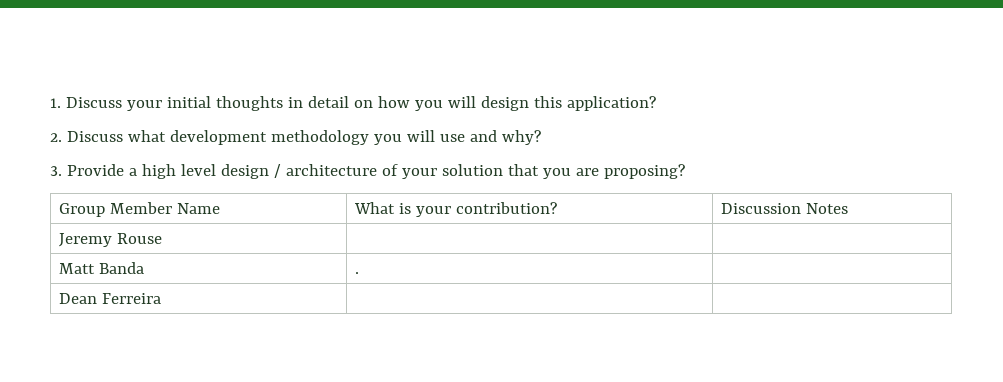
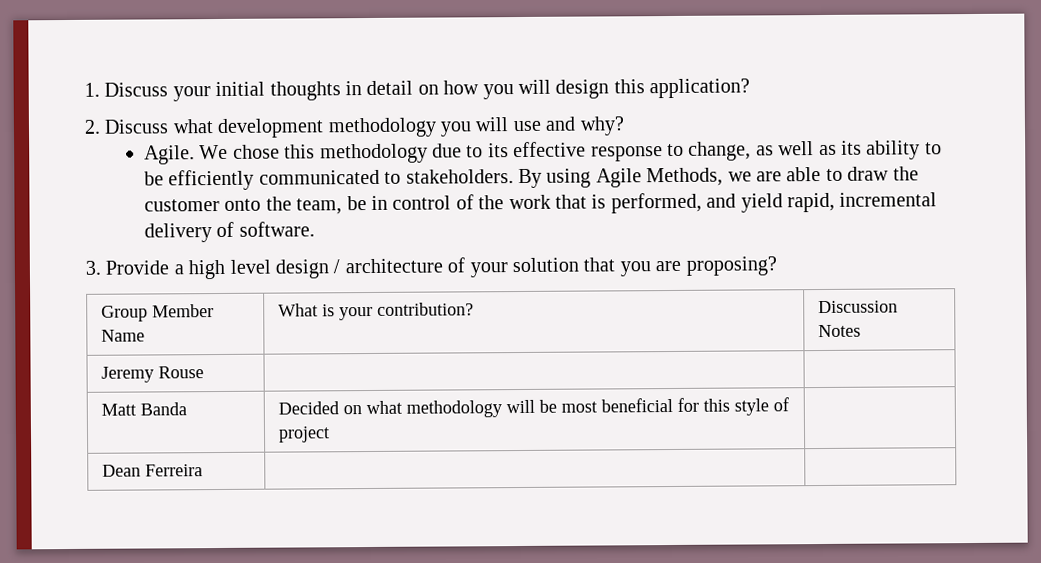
+ Agile. We chose this methodology due to its effective response to change, as well as its ability to be efficiently communicated to stakeholders. By using Agile Methods, we are able to draw the customer onto the team, be in control of the work that is performed, and yield rapid, incremental delivery of software.
- Matt Banda | . |
+ Matt Banda | Decided on what methodology will be most beneficial for this style of project |

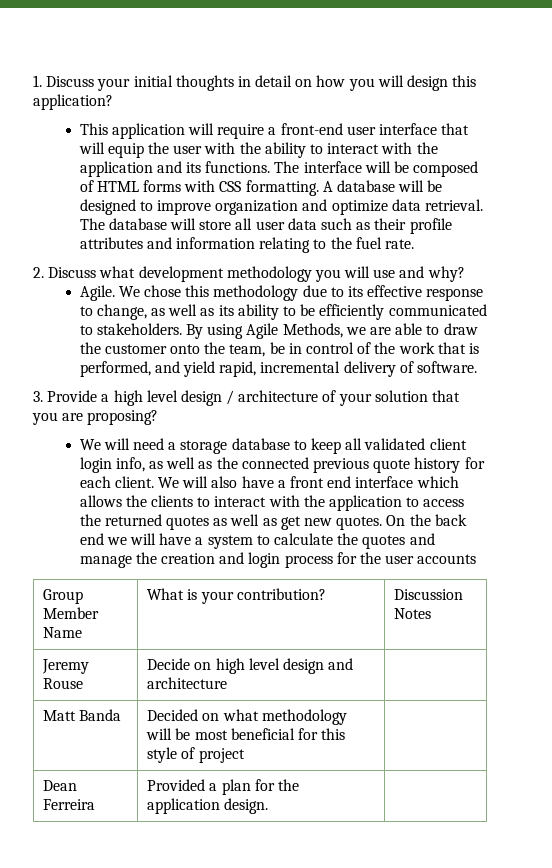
+ This application will require a front-end user interface that will equip the user with the ability to interact with the application and its functions. The interface will be composed of HTML forms with CSS formatting. A database will be designed to improve organization and optimize data retrieval. The database will store all user data such as their profile attributes and information relating to the fuel rate.
+ We will need a storage database to keep all validated client login info, as well as the connected previous quote history for each client. We will also have a front end interface which allows the clients to interact with the application to access the returned quotes as well as get new quotes. On the back end we will have a system to calculate the quotes and manage the creation and login process for the user accounts
- Jeremy Rouse | |
+ Jeremy Rouse | Decide on high level design and architecture |
- Dean Ferreira | |
+ Dean Ferreira | Provided a plan for the application design. |

